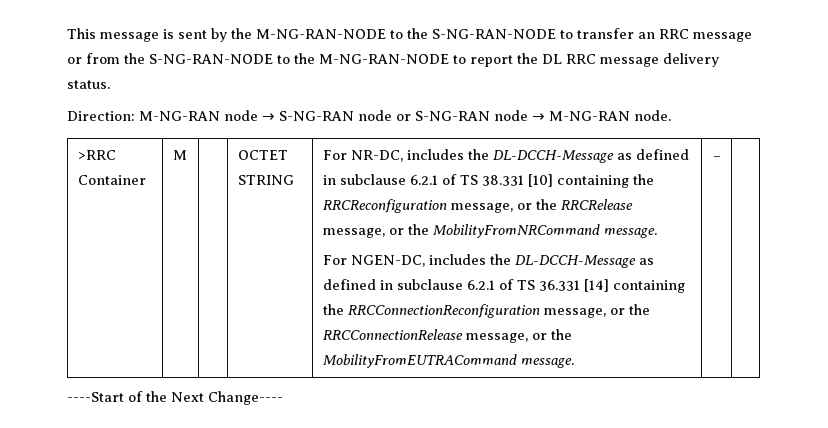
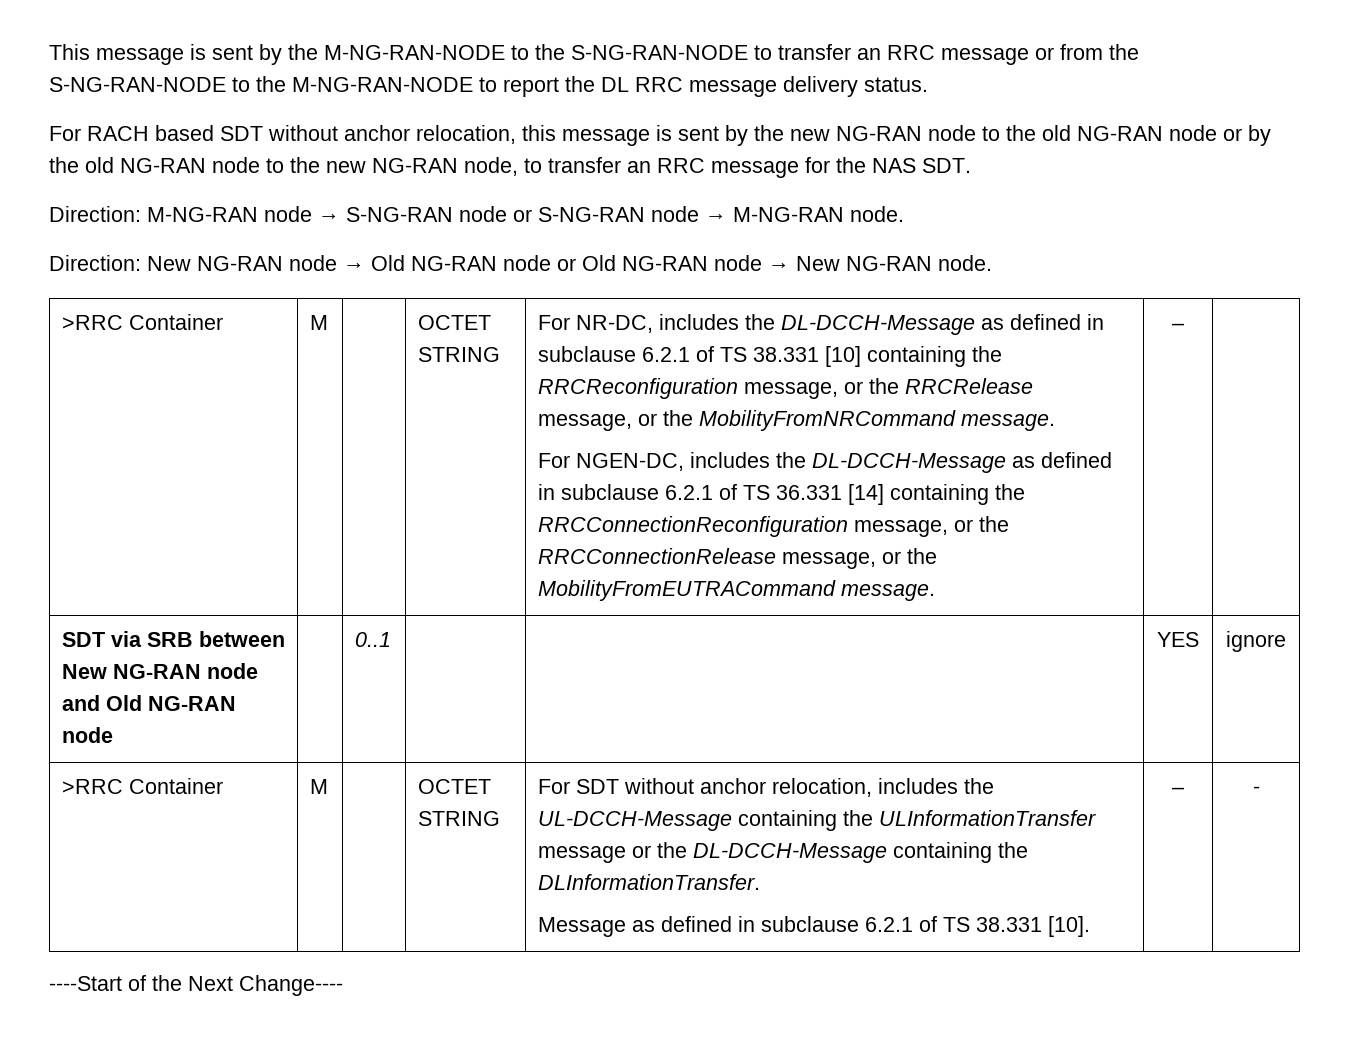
+ For RACH based SDT without anchor relocation, this message is sent by the new NG-RAN node to the old NG-RAN node or by the old NG-RAN node to the new NG-RAN node, to transfer an RRC message for the NAS SDT.
+ Direction: New NG-RAN node → Old NG-RAN node or Old NG-RAN node → New NG-RAN node.
+ SDT via SRB between New NG-RAN node and Old NG-RAN node | | 0..1 | | | YES | ignore
+ >RRC Container | M | | OCTET STRING | For SDT without anchor relocation, includes the UL-DCCH-Message containing the ULInformationTransfer message or the DL-DCCH-Message containing the DLInformationTransfer.
+ Message as defined in subclause 6.2.1 of TS 38.331 [10]. | – | -

